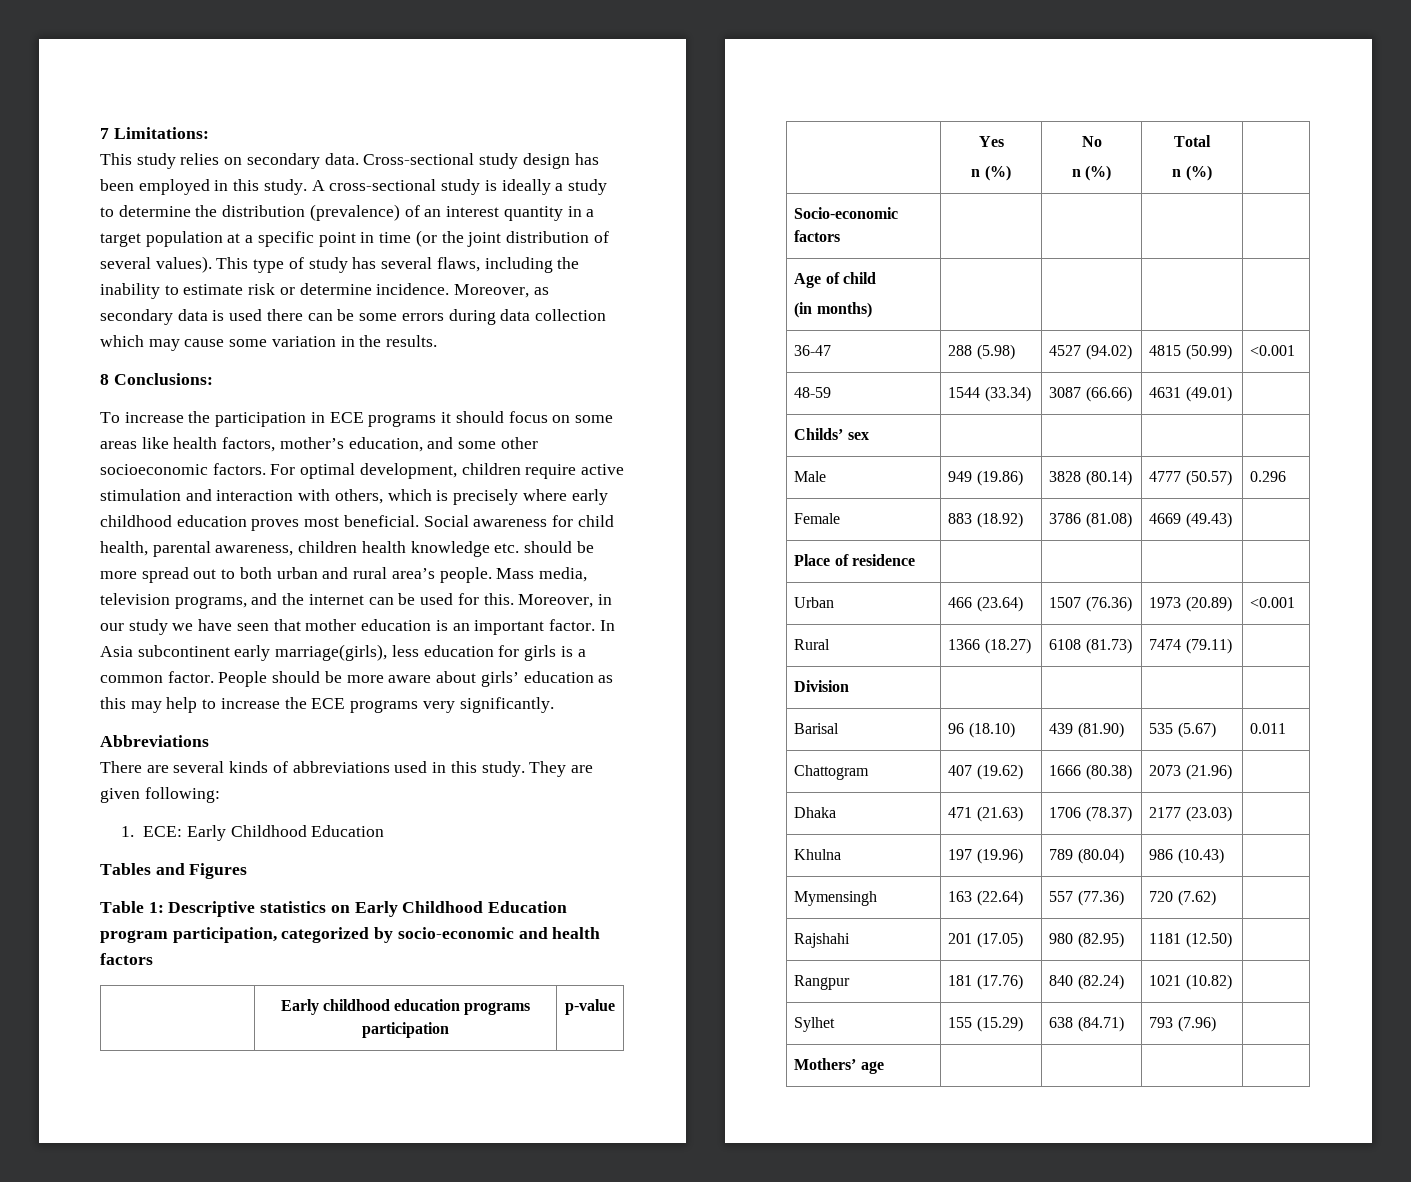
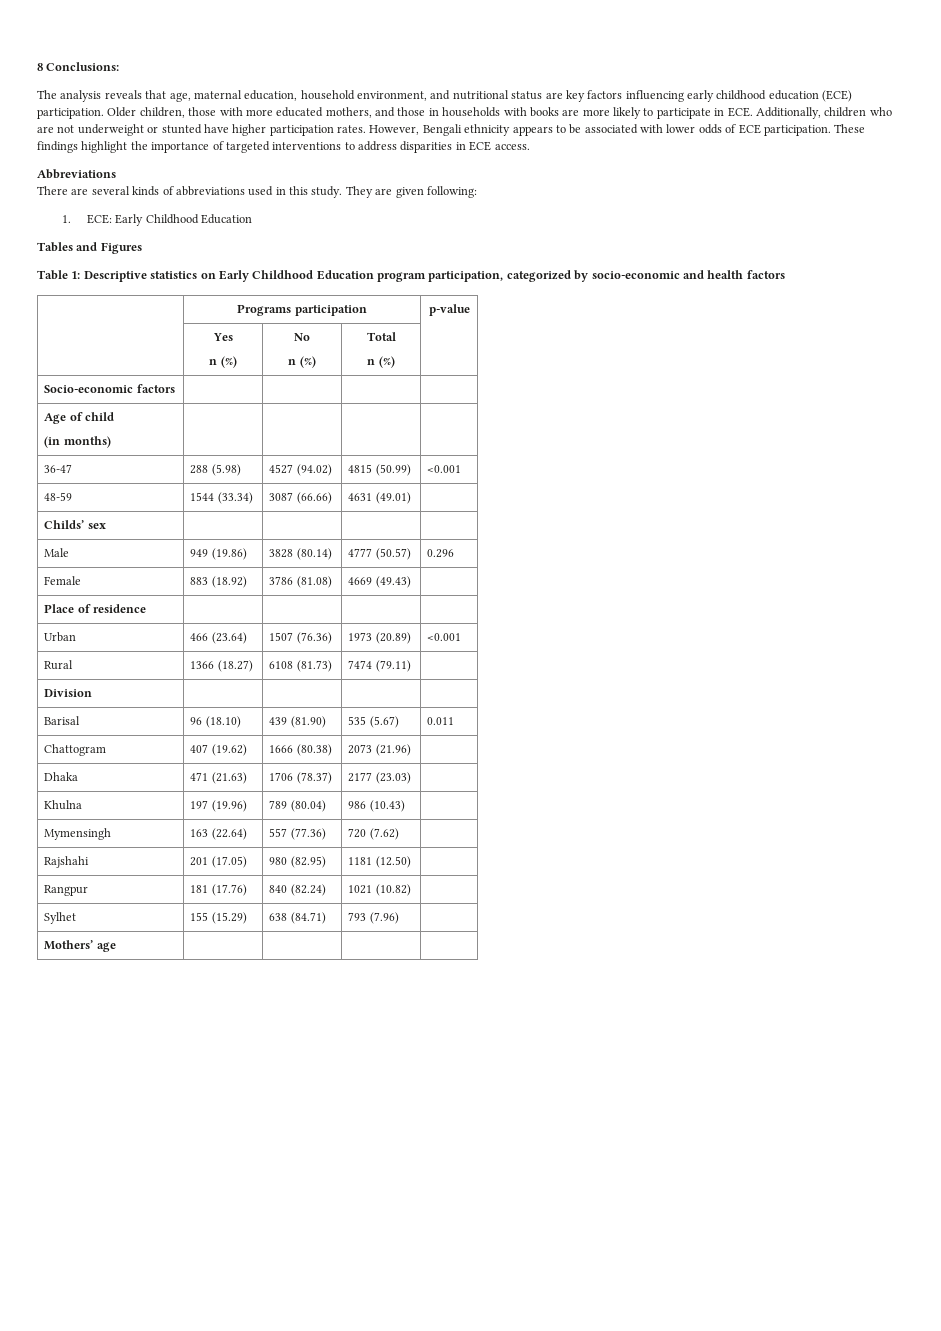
- 7 Limitations:
- This study relies on secondary data. Cross-sectional study design has been employed in this study. A cross-sectional study is ideally a study to determine the distribution (prevalence) of an interest quantity in a target population at a specific point in time (or the joint distribution of several values). This type of study has several flaws, including the inability to estimate risk or determine incidence. Moreover, as secondary data is used there can be some errors during data collection which may cause some variation in the results.
  8 Conclusions:
- To increase the participation in ECE programs it should focus on some areas like health factors, mother’s education, and some other socioeconomic factors. For optimal development, children require active stimulation and interaction with others, which is precisely where early childhood education proves most beneficial. Social awareness for child health, parental awareness, children health knowledge etc. should be more spread out to both urban and rural area’s people. Mass media, television programs, and the internet can be used for this. Moreover, in our study we have seen that mother education is an important factor. In Asia subcontinent early marriage(girls), less education for girls is a common factor. People should be more aware about girls’ education as this may help to increase the ECE programs very significantly.
+ The analysis reveals that age, maternal education, household environment, and nutritional status are key factors influencing early childhood education (ECE) participation. Older children, those with more educated mothers, and those in households with books are more likely to participate in ECE. Additionally, children who are not underweight or stunted have higher participation rates. However, Bengali ethnicity appears to be associated with lower odds of ECE participation. These findings highlight the importance of targeted interventions to address disparities in ECE access.
- | Early childhood education programs participation | p-value
+ | Programs participation | p-value

